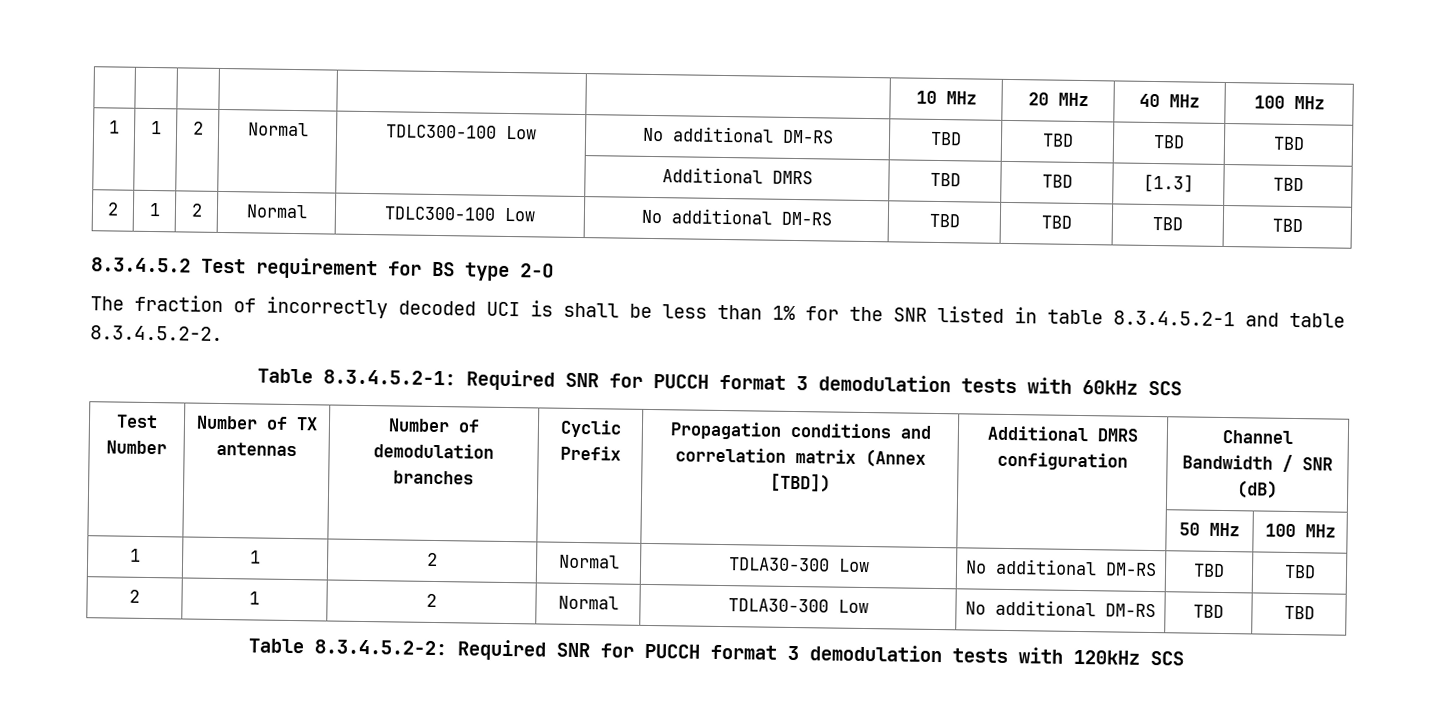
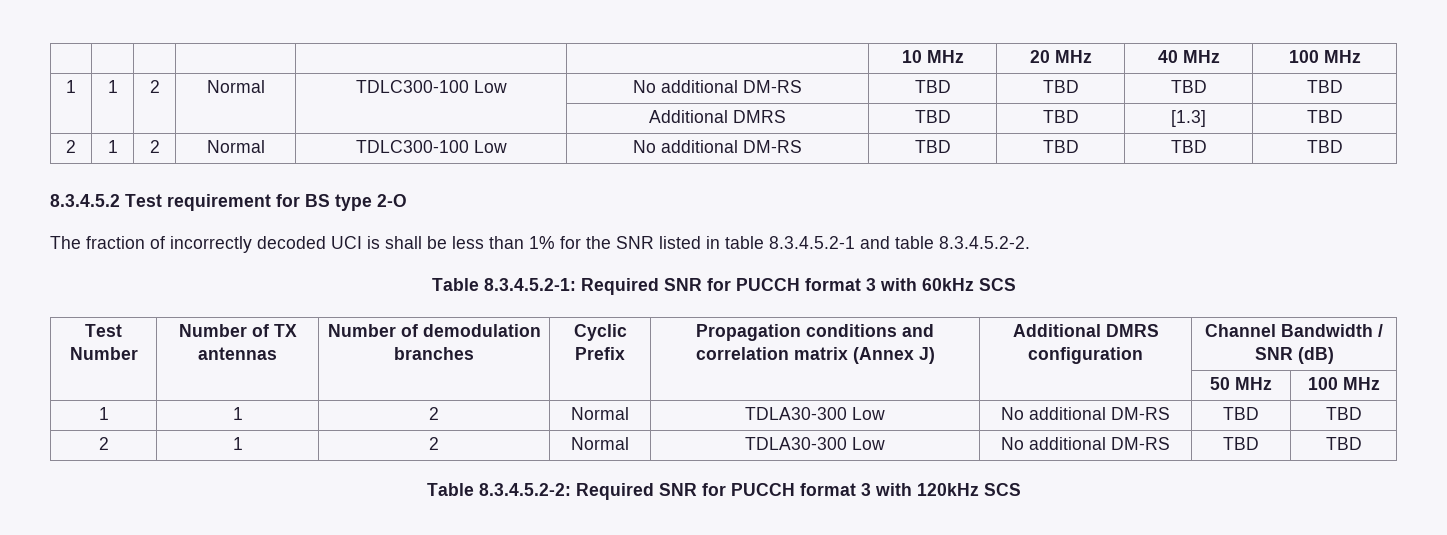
- Table 8.3.4.5.2-1: Required SNR for PUCCH format 3 demodulation tests with 60kHz SCS
+ Table 8.3.4.5.2-1: Required SNR for PUCCH format 3 with 60kHz SCS
- Test Number | Number of TX antennas | Number of demodulation branches | Cyclic Prefix | Propagation conditions and correlation matrix (Annex [TBD]) | Additional DMRS configuration | Channel Bandwidth / SNR (dB)
+ Test Number | Number of TX antennas | Number of demodulation branches | Cyclic Prefix | Propagation conditions and correlation matrix (Annex J) | Additional DMRS configuration | Channel Bandwidth / SNR (dB)
- Table 8.3.4.5.2-2: Required SNR for PUCCH format 3 demodulation tests with 120kHz SCS
+ Table 8.3.4.5.2-2: Required SNR for PUCCH format 3 with 120kHz SCS

